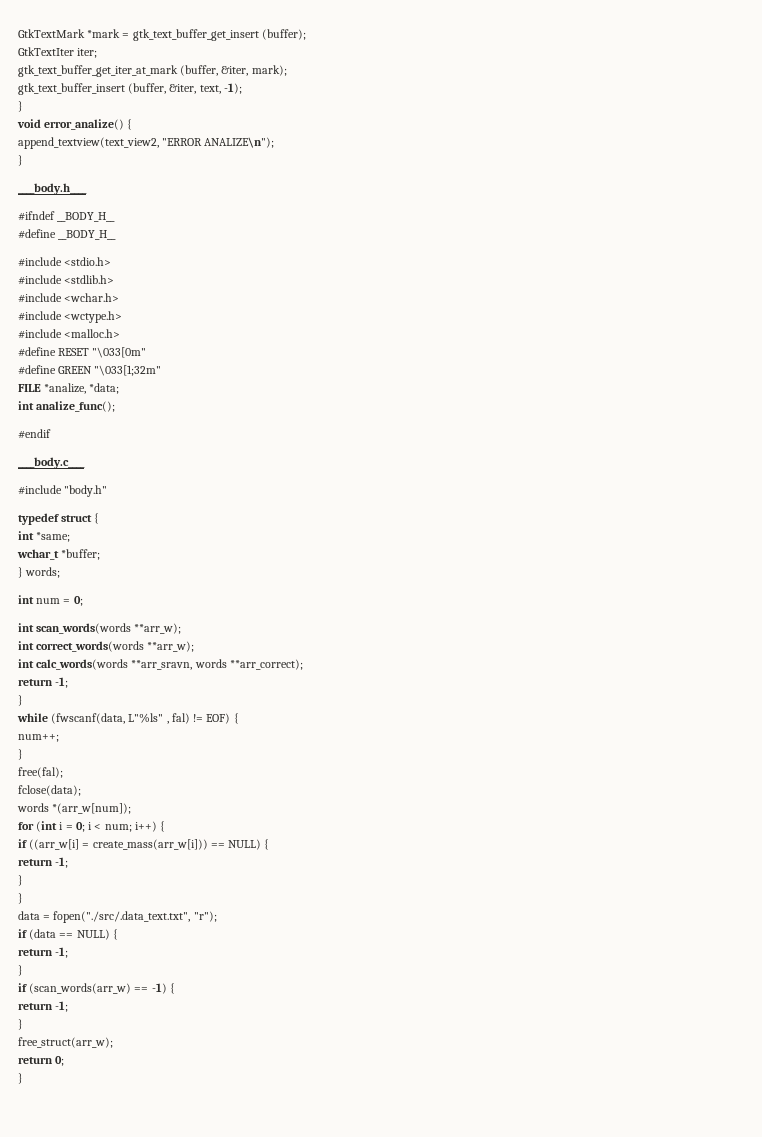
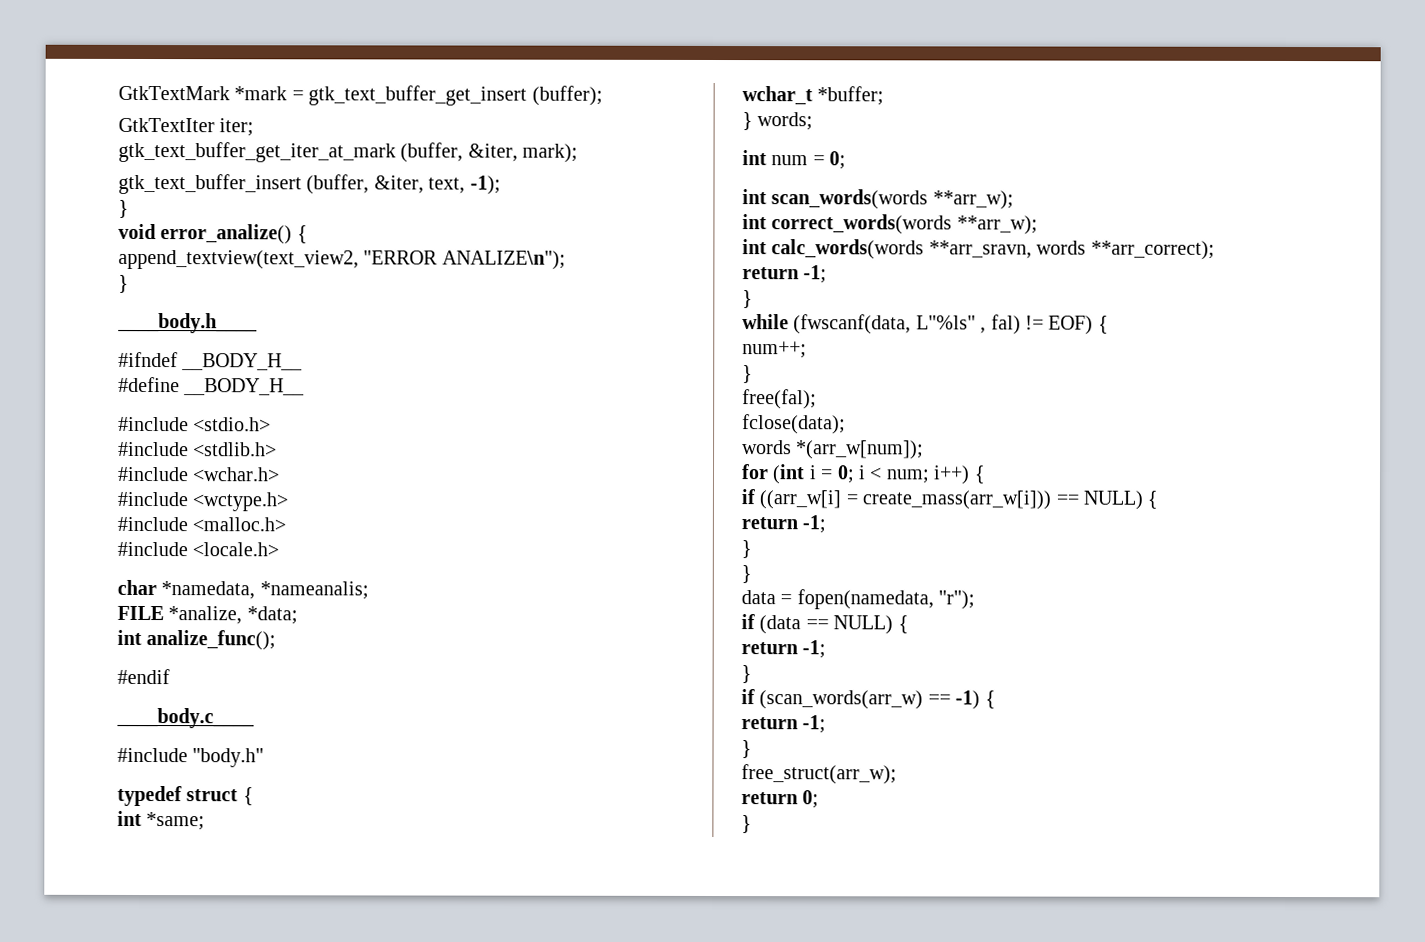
- #define RESET "\033[0m"
- #define GREEN "\033[1;32m"
+ #include <locale.h>
+ char *namedata, *nameanalis;
- data = fopen("./src/.data_text.txt", "r");
+ data = fopen(namedata, "r");

